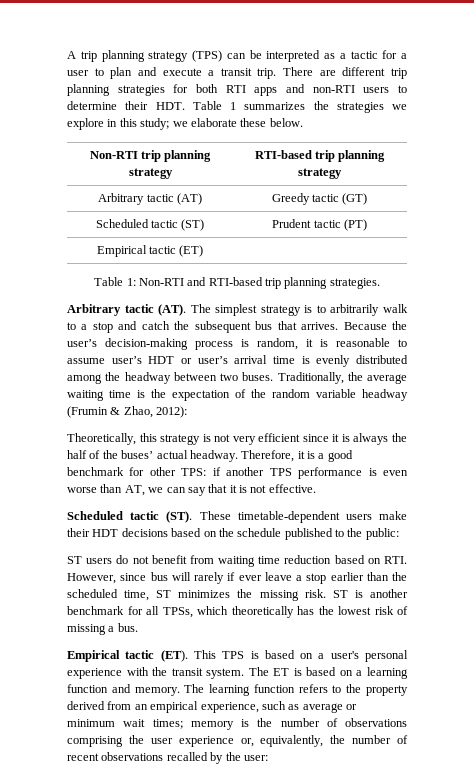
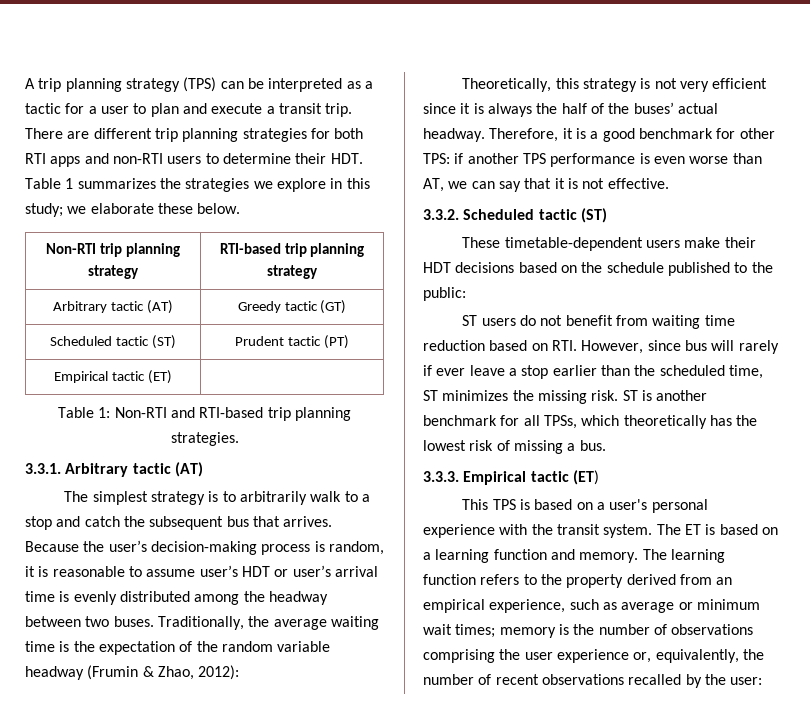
- Arbitrary tactic (AT). The simplest strategy is to arbitrarily walk to a stop and catch the subsequent bus that arrives.
+ 3.3.1. Arbitrary tactic (AT)
+ The simplest strategy is to arbitrarily walk to a stop and catch the subsequent bus that arrives.
- Scheduled tactic (ST). These timetable-dependent users make their HDT decisions based on the schedule published to the public:
+ 3.3.2. Scheduled tactic (ST)
+ These timetable-dependent users make their HDT decisions based on the schedule published to the public:
- Empirical tactic (ET). This TPS is based on a user's personal experience with the transit system.
+ 3.3.3. Empirical tactic (ET)
+ This TPS is based on a user's personal experience with the transit system.

